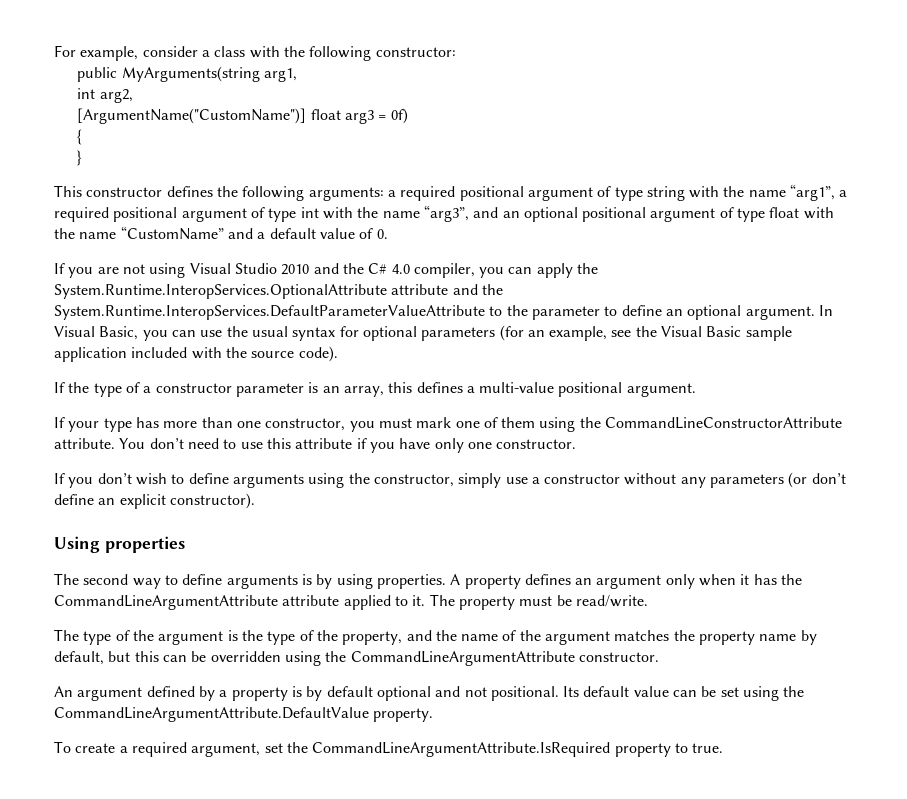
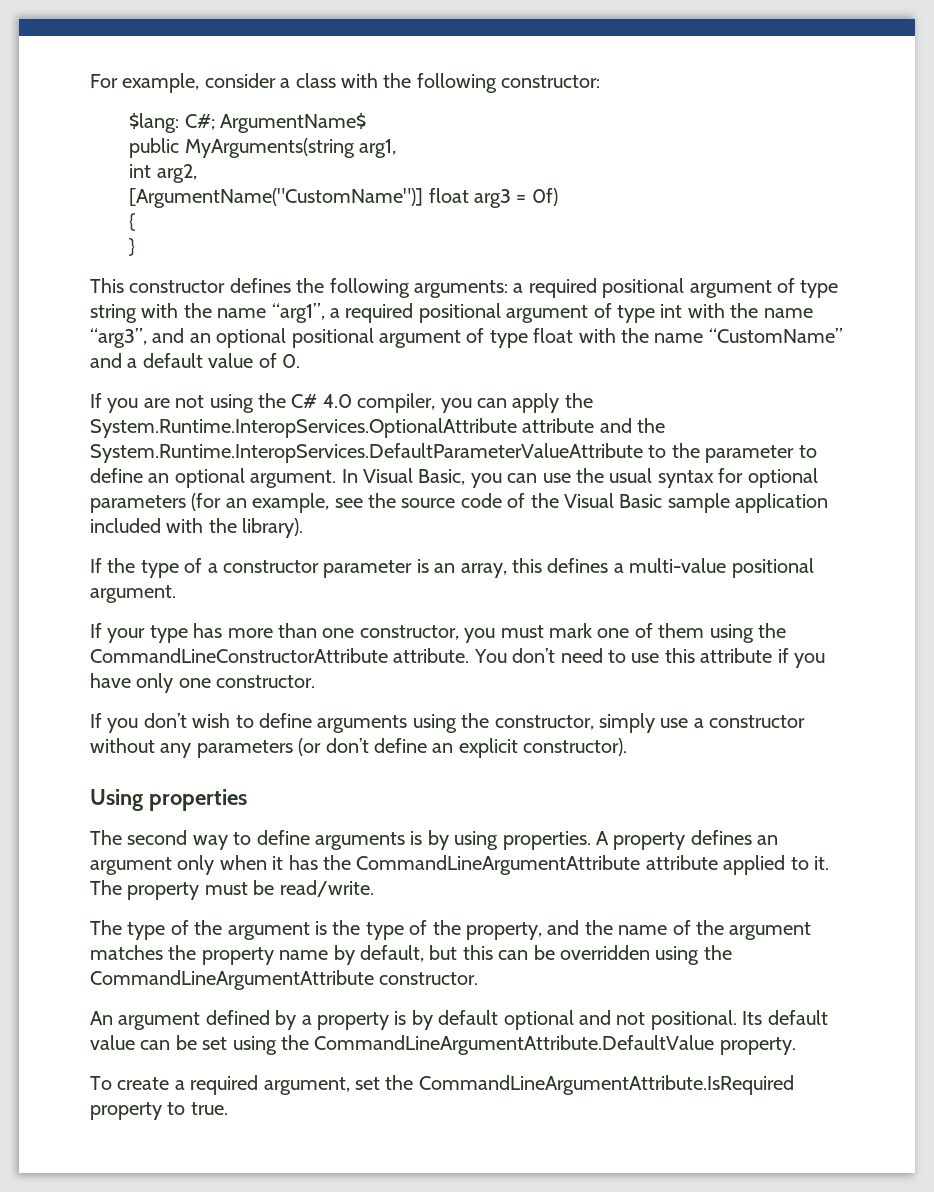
+ $lang: C#; ArgumentName$
- If you are not using Visual Studio 2010 and the C# 4.0 compiler, you can apply the System.Runtime.InteropServices.OptionalAttribute attribute and the System.Runtime.InteropServices.DefaultParameterValueAttribute to the parameter to define an optional argument.
+ If you are not using the C# 4.0 compiler, you can apply the System.Runtime.InteropServices.OptionalAttribute attribute and the System.Runtime.InteropServices.DefaultParameterValueAttribute to the parameter to define an optional argument.
- In Visual Basic, you can use the usual syntax for optional parameters (for an example, see the Visual Basic sample application included with the source code).
+ In Visual Basic, you can use the usual syntax for optional parameters (for an example, see the source code of the Visual Basic sample application included with the library).

